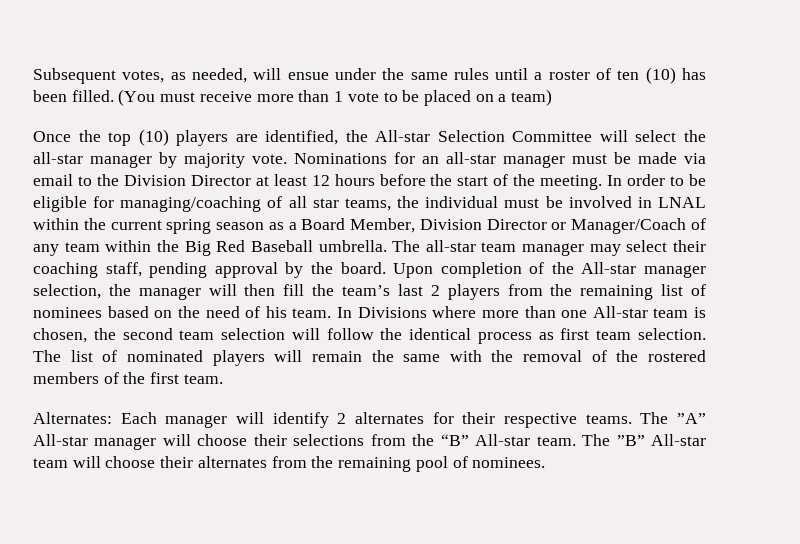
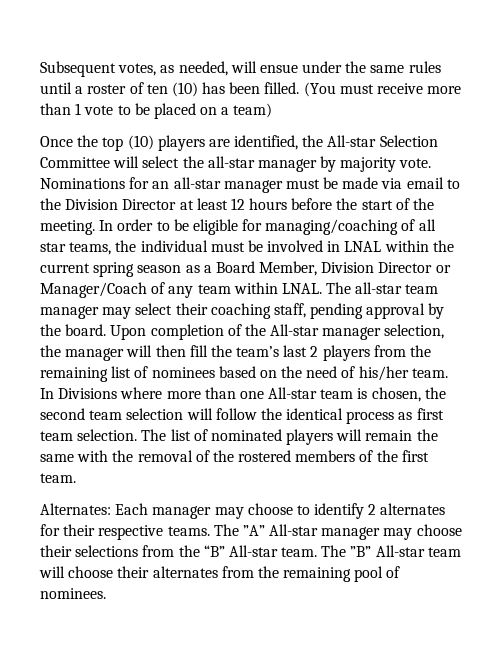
- In order to be eligible for managing/coaching of all star teams, the individual must be involved in LNAL within the current spring season as a Board Member, Division Director or Manager/Coach of any team within the Big Red Baseball umbrella.
+ In order to be eligible for managing/coaching of all star teams, the individual must be involved in LNAL within the current spring season as a Board Member, Division Director or Manager/Coach of any team within LNAL.
- Upon completion of the All-star manager selection, the manager will then fill the team’s last 2 players from the remaining list of nominees based on the need of his team.
+ Upon completion of the All-star manager selection, the manager will then fill the team’s last 2 players from the remaining list of nominees based on the need of his/her team.
- Alternates: Each manager will identify 2 alternates for their respective teams.
+ Alternates: Each manager may choose to identify 2 alternates for their respective teams.
- The ”A” All-star manager will choose their selections from the “B” All-star team.
+ The ”A” All-star manager may choose their selections from the “B” All-star team.

